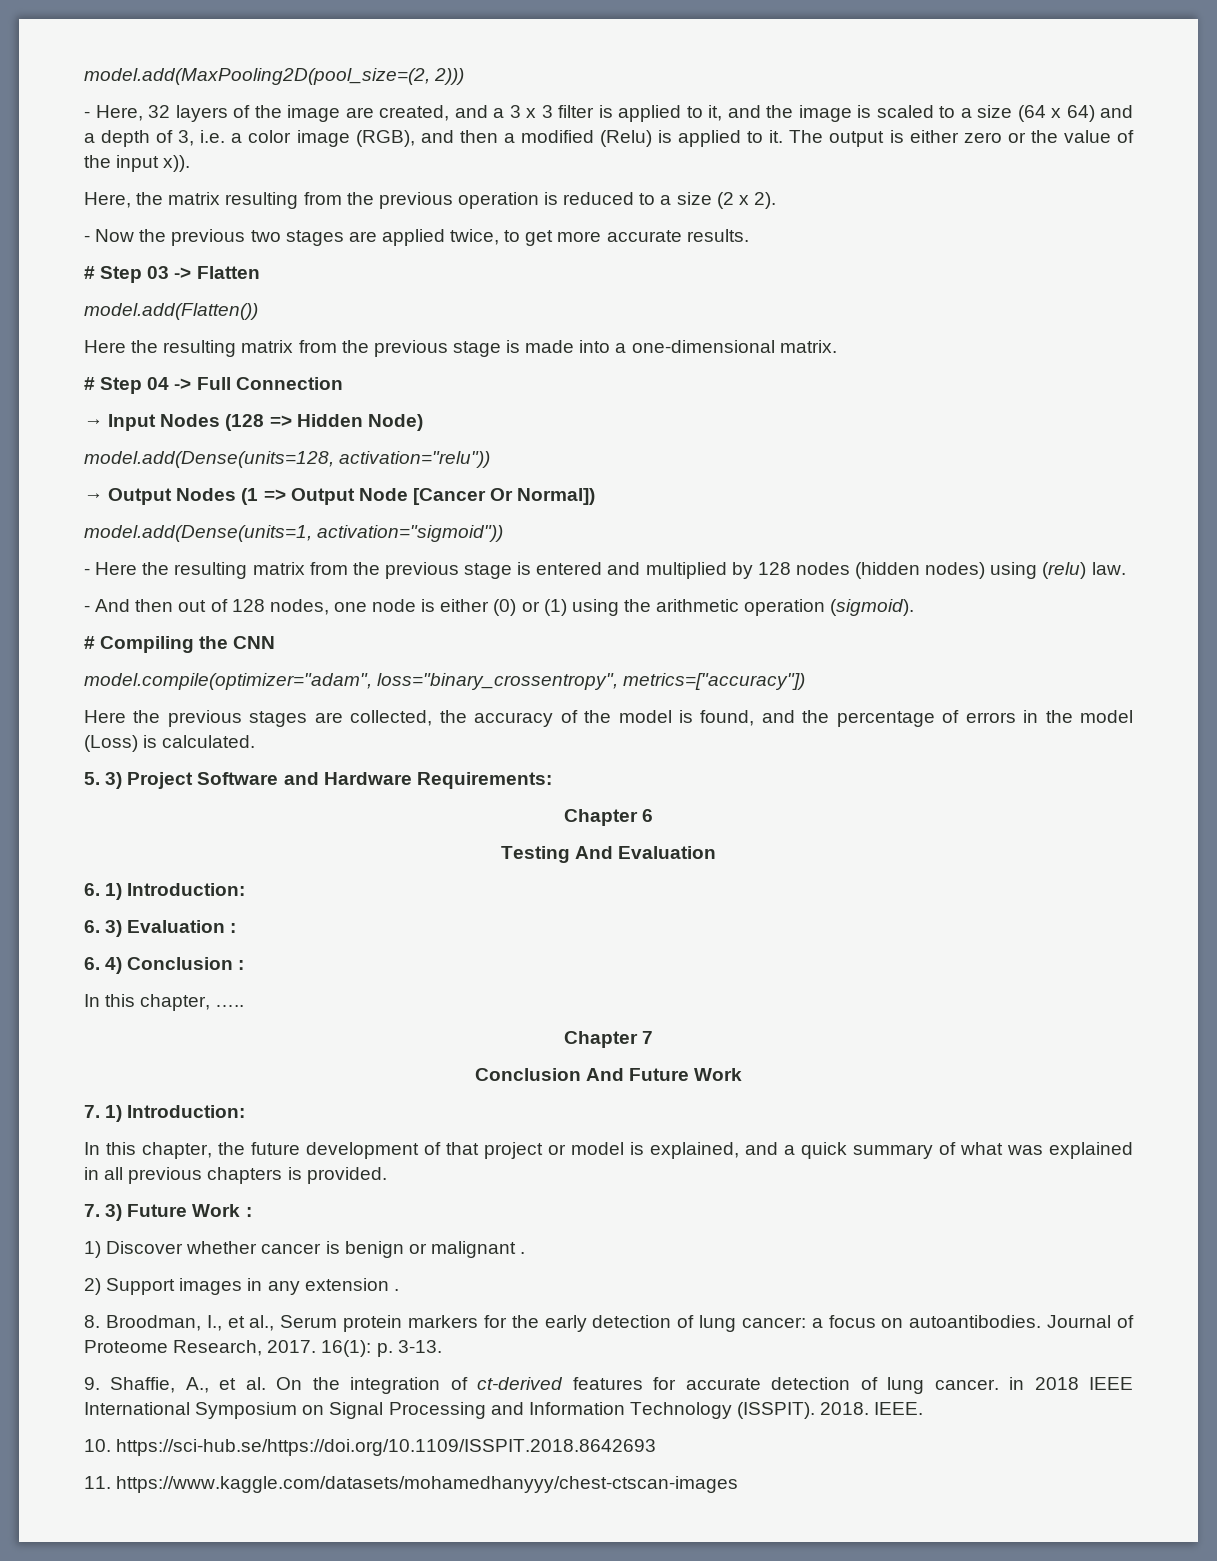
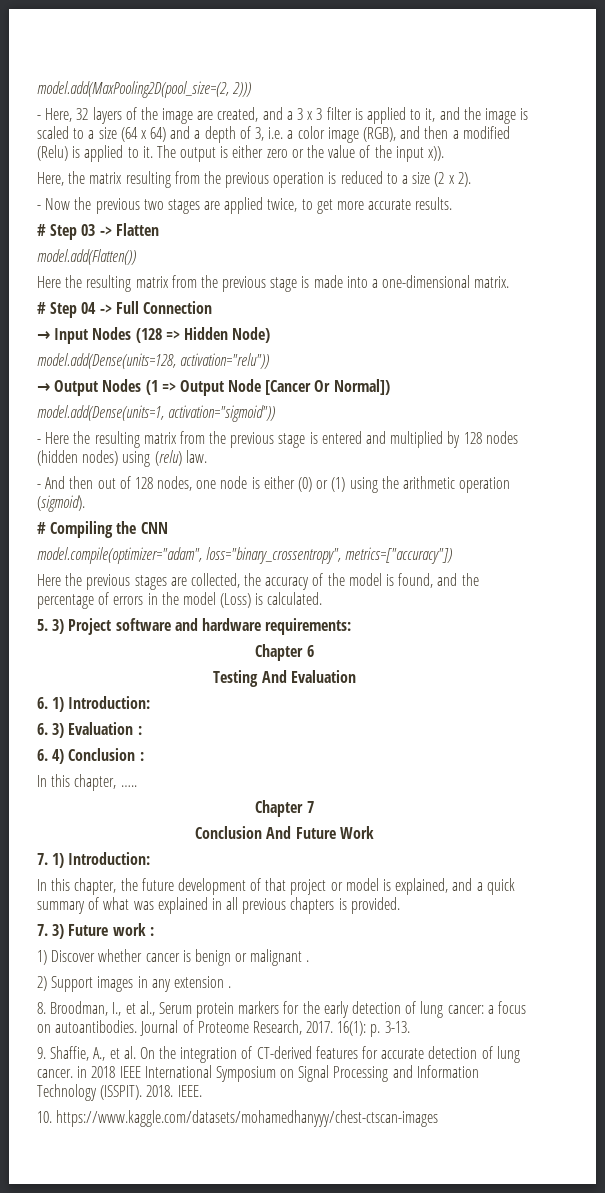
- 5. 3) Project Software and Hardware Requirements:
+ 5. 3) Project software and hardware requirements:
- 7. 3) Future Work :
+ 7. 3) Future work :
- 9. Shaffie, A., et al. On the integration of ct-derived features for accurate detection of lung cancer. in 2018 IEEE International Symposium on Signal Processing and Information Technology (ISSPIT).
+ 9. Shaffie, A., et al. On the integration of CT-derived features for accurate detection of lung cancer. in 2018 IEEE International Symposium on Signal Processing and Information Technology (ISSPIT).
- 10. https://sci-hub.se/https://doi.org/10.1109/ISSPIT.2018.8642693
- 11. https://www.kaggle.com/datasets/mohamedhanyyy/chest-ctscan-images
+ 10. https://www.kaggle.com/datasets/mohamedhanyyy/chest-ctscan-images

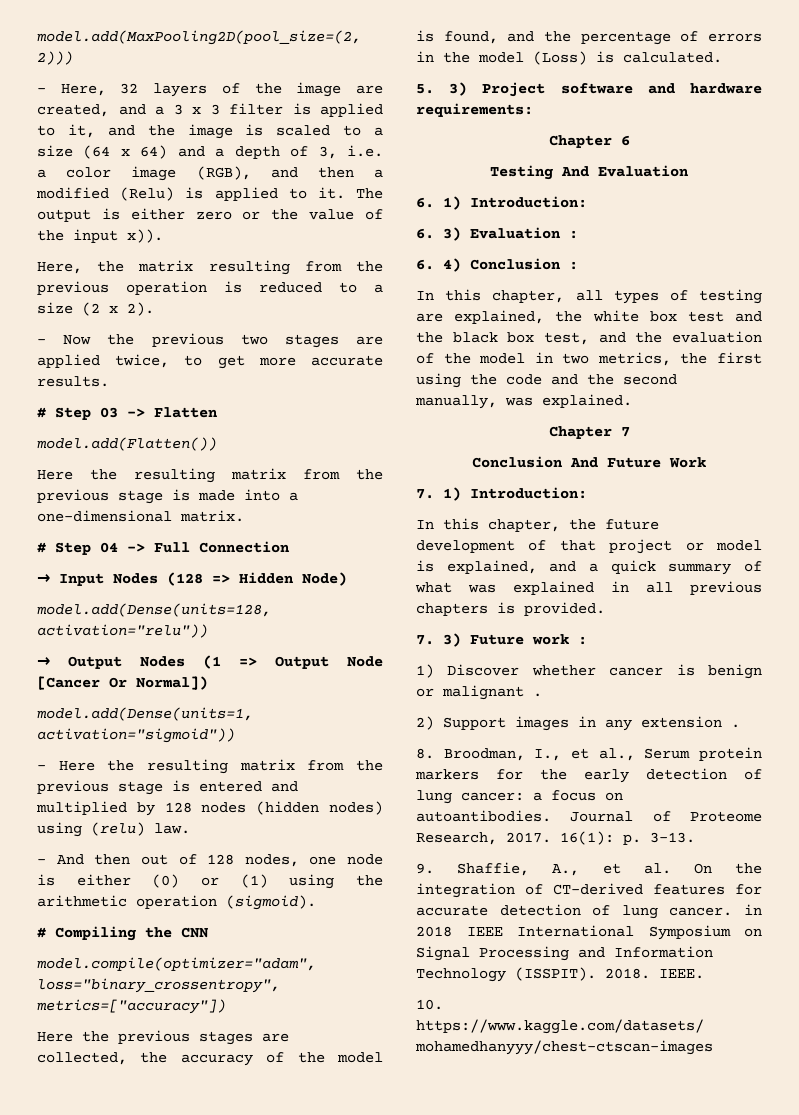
- In this chapter, …..
+ In this chapter, all types of testing are explained, the white box test and the black box test, and the evaluation of the model in two metrics, the first using the code and the second manually, was explained.

